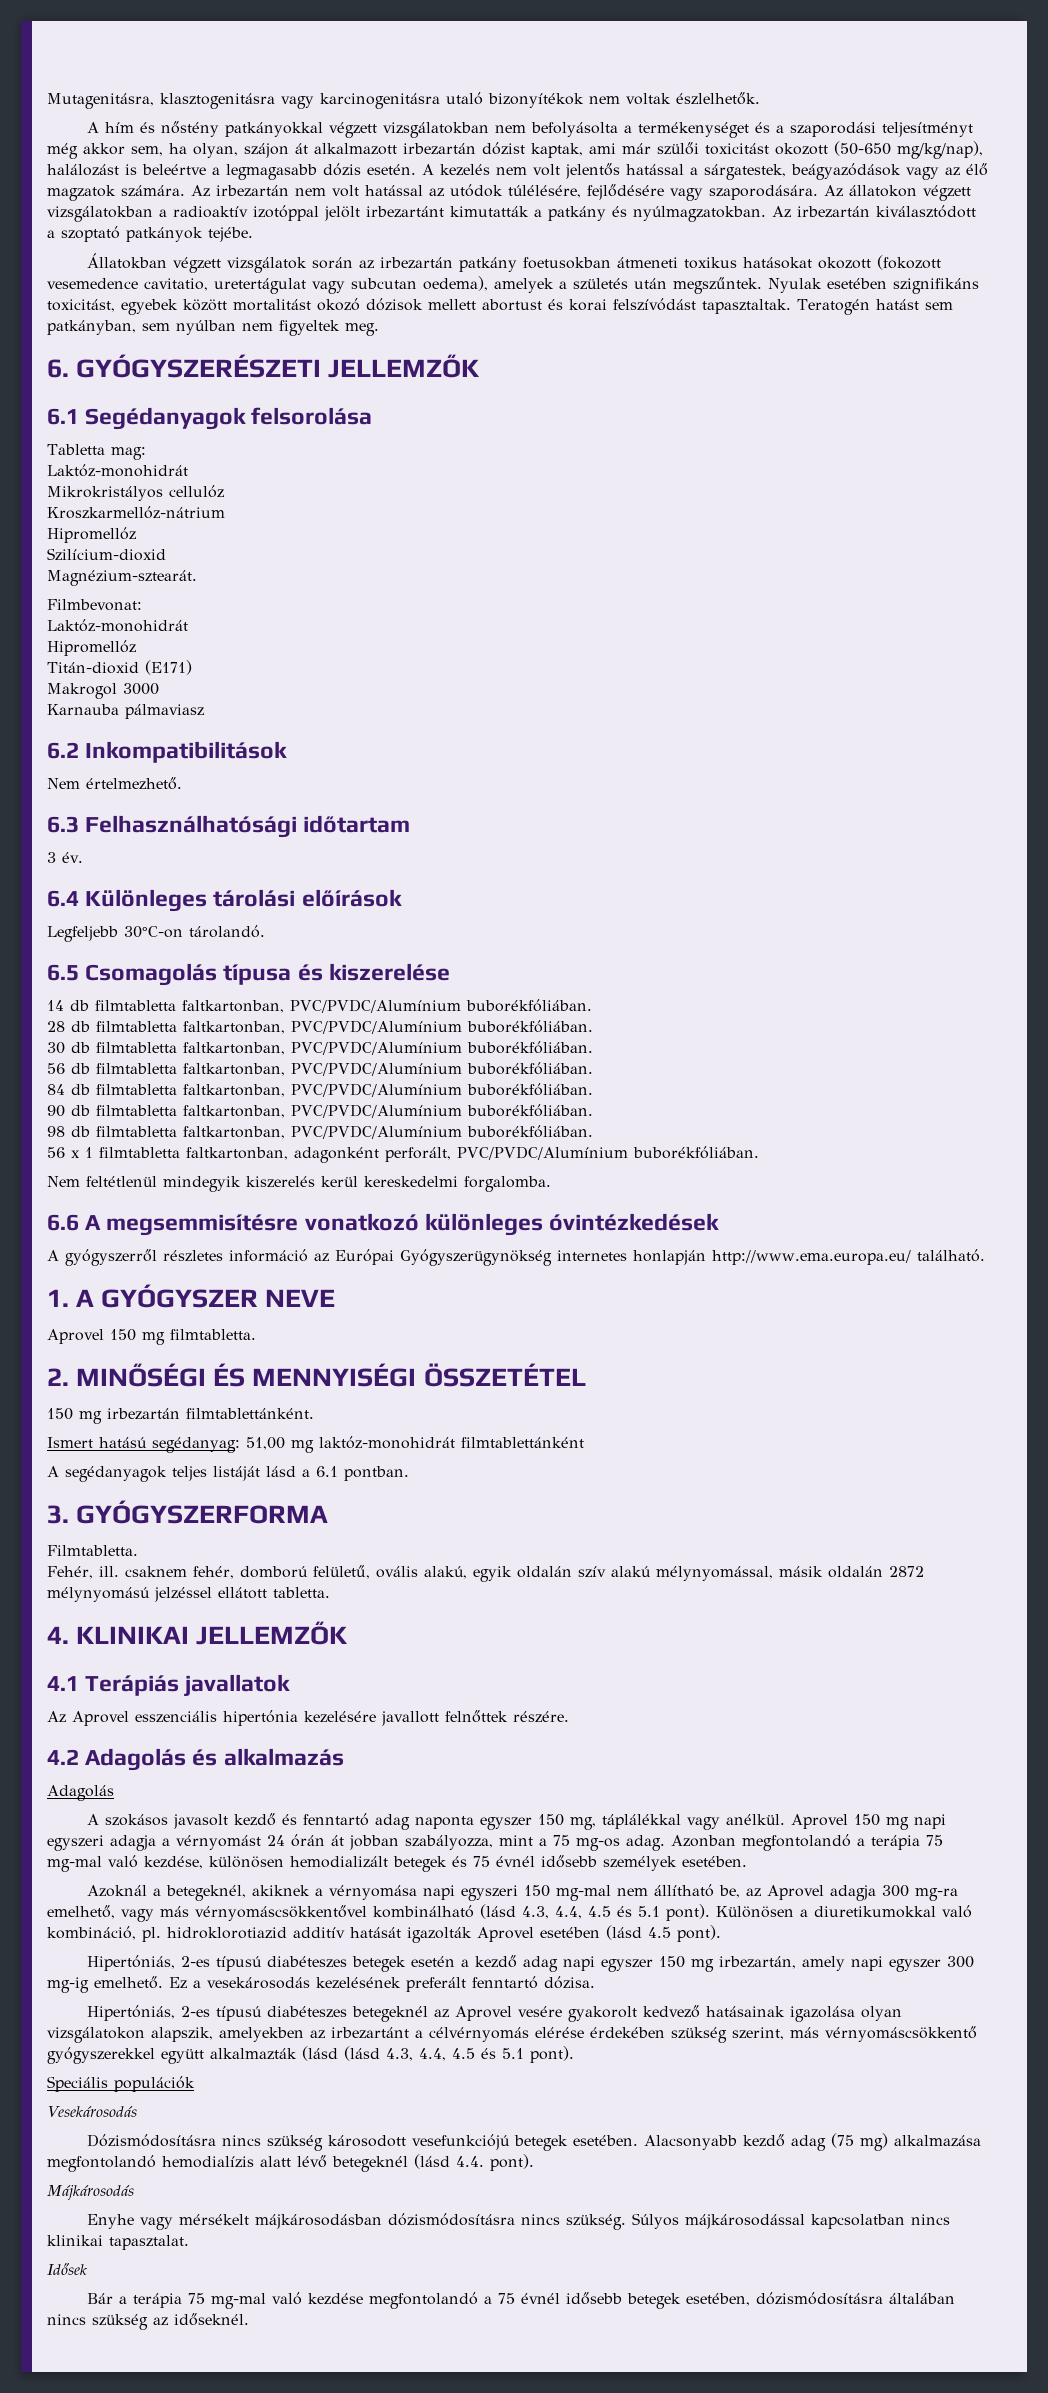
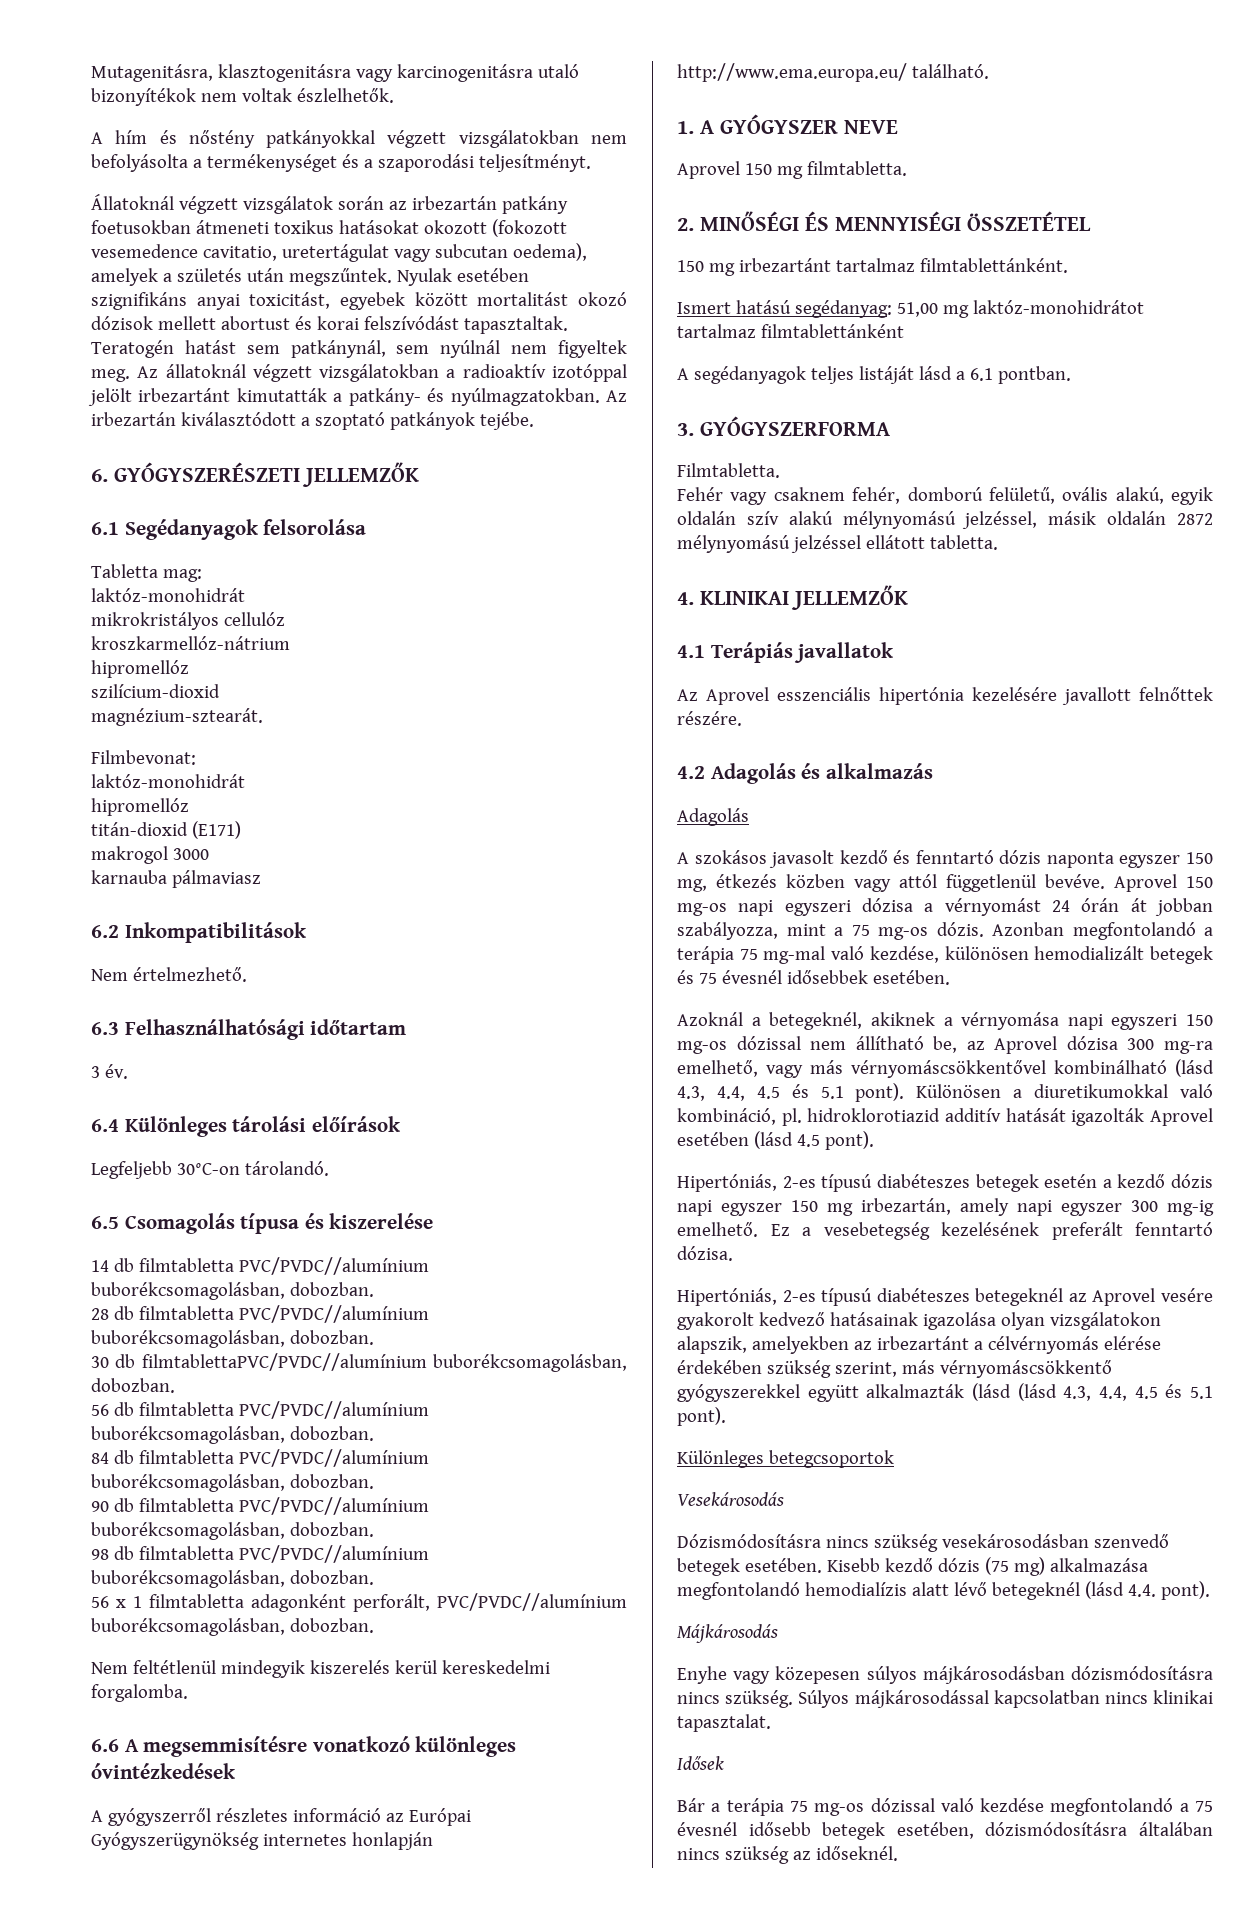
- A hím és nőstény patkányokkal végzett vizsgálatokban nem befolyásolta a termékenységet és a szaporodási teljesítményt még akkor sem, ha olyan, szájon át alkalmazott irbezartán dózist kaptak, ami már szülői toxicitást okozott (50-650 mg/kg/nap), halálozást is beleértve a legmagasabb dózis esetén. A kezelés nem volt jelentős hatással a sárgatestek, beágyazódások vagy az élő magzatok számára. Az irbezartán nem volt hatással az utódok túlélésére, fejlődésére vagy szaporodására. Az állatokon végzett vizsgálatokban a radioaktív izotóppal jelölt irbezartánt kimutatták a patkány és nyúlmagzatokban. Az irbezartán kiválasztódott a szoptató patkányok tejébe.
- Állatokban végzett vizsgálatok során az irbezartán patkány foetusokban átmeneti toxikus hatásokat okozott (fokozott vesemedence cavitatio, uretertágulat vagy subcutan oedema), amelyek a születés után megszűntek.
+ A hím és nőstény patkányokkal végzett vizsgálatokban nem befolyásolta a termékenységet és a szaporodási teljesítményt.
+ Állatoknál végzett vizsgálatok során az irbezartán patkány foetusokban átmeneti toxikus hatásokat okozott (fokozott vesemedence cavitatio, uretertágulat vagy subcutan oedema), amelyek a születés után megszűntek.
- Nyulak esetében szignifikáns toxicitást, egyebek között mortalitást okozó dózisok mellett abortust és korai felszívódást tapasztaltak.
+ Nyulak esetében szignifikáns anyai toxicitást, egyebek között mortalitást okozó dózisok mellett abortust és korai felszívódást tapasztaltak.
- Teratogén hatást sem patkányban, sem nyúlban nem figyeltek meg.
+ Teratogén hatást sem patkánynál, sem nyúlnál nem figyeltek meg. Az állatoknál végzett vizsgálatokban a radioaktív izotóppal jelölt irbezartánt kimutatták a patkány- és nyúlmagzatokban. Az irbezartán kiválasztódott a szoptató patkányok tejébe.
  Tabletta mag:
- Laktóz-monohidrát
- Mikrokristályos cellulóz
+ laktóz-monohidrát
+ mikrokristályos cellulóz
- Kroszkarmellóz-nátrium
- Hipromellóz
- Szilícium-dioxid
- Magnézium-sztearát.
+ kroszkarmellóz-nátrium
+ hipromellóz
+ szilícium-dioxid
+ magnézium-sztearát.
  Filmbevonat:
- Laktóz-monohidrát
- Hipromellóz
- Titán-dioxid (E171)
+ laktóz-monohidrát
+ hipromellóz
+ titán-dioxid (E171)
- Makrogol 3000
+ makrogol 3000
- Karnauba pálmaviasz
+ karnauba pálmaviasz
- 14 db filmtabletta faltkartonban, PVC/PVDC/Alumínium buborékfóliában.
+ 14 db filmtabletta PVC/PVDC//alumínium buborékcsomagolásban, dobozban.
- 28 db filmtabletta faltkartonban, PVC/PVDC/Alumínium buborékfóliában.
+ 28 db filmtabletta PVC/PVDC//alumínium buborékcsomagolásban, dobozban.
- 30 db filmtabletta faltkartonban, PVC/PVDC/Alumínium buborékfóliában.
+ 30 db filmtablettaPVC/PVDC//alumínium buborékcsomagolásban, dobozban.
- 56 db filmtabletta faltkartonban, PVC/PVDC/Alumínium buborékfóliában.
+ 56 db filmtabletta PVC/PVDC//alumínium buborékcsomagolásban, dobozban.
- 84 db filmtabletta faltkartonban, PVC/PVDC/Alumínium buborékfóliában.
+ 84 db filmtabletta PVC/PVDC//alumínium buborékcsomagolásban, dobozban.
- 90 db filmtabletta faltkartonban, PVC/PVDC/Alumínium buborékfóliában.
+ 90 db filmtabletta PVC/PVDC//alumínium buborékcsomagolásban, dobozban.
- 98 db filmtabletta faltkartonban, PVC/PVDC/Alumínium buborékfóliában.
+ 98 db filmtabletta PVC/PVDC//alumínium buborékcsomagolásban, dobozban.
- 56 x 1 filmtabletta faltkartonban, adagonként perforált, PVC/PVDC/Alumínium buborékfóliában.
+ 56 x 1 filmtabletta adagonként perforált, PVC/PVDC//alumínium buborékcsomagolásban, dobozban.
- 150 mg irbezartán filmtablettánként.
+ 150 mg irbezartánt tartalmaz filmtablettánként.
- Ismert hatású segédanyag: 51,00 mg laktóz-monohidrát filmtablettánként
+ Ismert hatású segédanyag: 51,00 mg laktóz-monohidrátot tartalmaz filmtablettánként
- Fehér, ill. csaknem fehér, domború felületű, ovális alakú, egyik oldalán szív alakú mélynyomással, másik oldalán 2872 mélynyomású jelzéssel ellátott tabletta.
+ Fehér vagy csaknem fehér, domború felületű, ovális alakú, egyik oldalán szív alakú mélynyomású jelzéssel, másik oldalán 2872 mélynyomású jelzéssel ellátott tabletta.
- A szokásos javasolt kezdő és fenntartó adag naponta egyszer 150 mg, táplálékkal vagy anélkül. Aprovel 150 mg napi egyszeri adagja a vérnyomást 24 órán át jobban szabályozza, mint a 75 mg-os adag.
+ A szokásos javasolt kezdő és fenntartó dózis naponta egyszer 150 mg, étkezés közben vagy attól függetlenül bevéve. Aprovel 150 mg-os napi egyszeri dózisa a vérnyomást 24 órán át jobban szabályozza, mint a 75 mg-os dózis.
- Azonban megfontolandó a terápia 75 mg-mal való kezdése, különösen hemodializált betegek és 75 évnél idősebb személyek esetében.
+ Azonban megfontolandó a terápia 75 mg-mal való kezdése, különösen hemodializált betegek és 75 évesnél idősebbek esetében.
- Azoknál a betegeknél, akiknek a vérnyomása napi egyszeri 150 mg-mal nem állítható be, az Aprovel adagja 300 mg-ra emelhető, vagy más vérnyomáscsökkentővel kombinálható (lásd 4.3, 4.4, 4.5 és 5.1 pont).
+ Azoknál a betegeknél, akiknek a vérnyomása napi egyszeri 150 mg-os dózissal nem állítható be, az Aprovel dózisa 300 mg-ra emelhető, vagy más vérnyomáscsökkentővel kombinálható (lásd 4.3, 4.4, 4.5 és 5.1 pont).
- Hipertóniás, 2-es típusú diabéteszes betegek esetén a kezdő adag napi egyszer 150 mg irbezartán, amely napi egyszer 300 mg-ig emelhető.
+ Hipertóniás, 2-es típusú diabéteszes betegek esetén a kezdő dózis napi egyszer 150 mg irbezartán, amely napi egyszer 300 mg-ig emelhető.
- Ez a vesekárosodás kezelésének preferált fenntartó dózisa.
+ Ez a vesebetegség kezelésének preferált fenntartó dózisa.
- Speciális populációk
+ Különleges betegcsoportok
- Dózismódosításra nincs szükség károsodott vesefunkciójú betegek esetében. Alacsonyabb kezdő adag (75 mg) alkalmazása megfontolandó hemodialízis alatt lévő betegeknél (lásd 4.4. pont).
+ Dózismódosításra nincs szükség vesekárosodásban szenvedő betegek esetében. Kisebb kezdő dózis (75 mg) alkalmazása megfontolandó hemodialízis alatt lévő betegeknél (lásd 4.4. pont).
- Enyhe vagy mérsékelt májkárosodásban dózismódosításra nincs szükség.
+ Enyhe vagy közepesen súlyos májkárosodásban dózismódosításra nincs szükség.
- Bár a terápia 75 mg-mal való kezdése megfontolandó a 75 évnél idősebb betegek esetében, dózismódosításra általában nincs szükség az időseknél.
+ Bár a terápia 75 mg-os dózissal való kezdése megfontolandó a 75 évesnél idősebb betegek esetében, dózismódosításra általában nincs szükség az időseknél.

